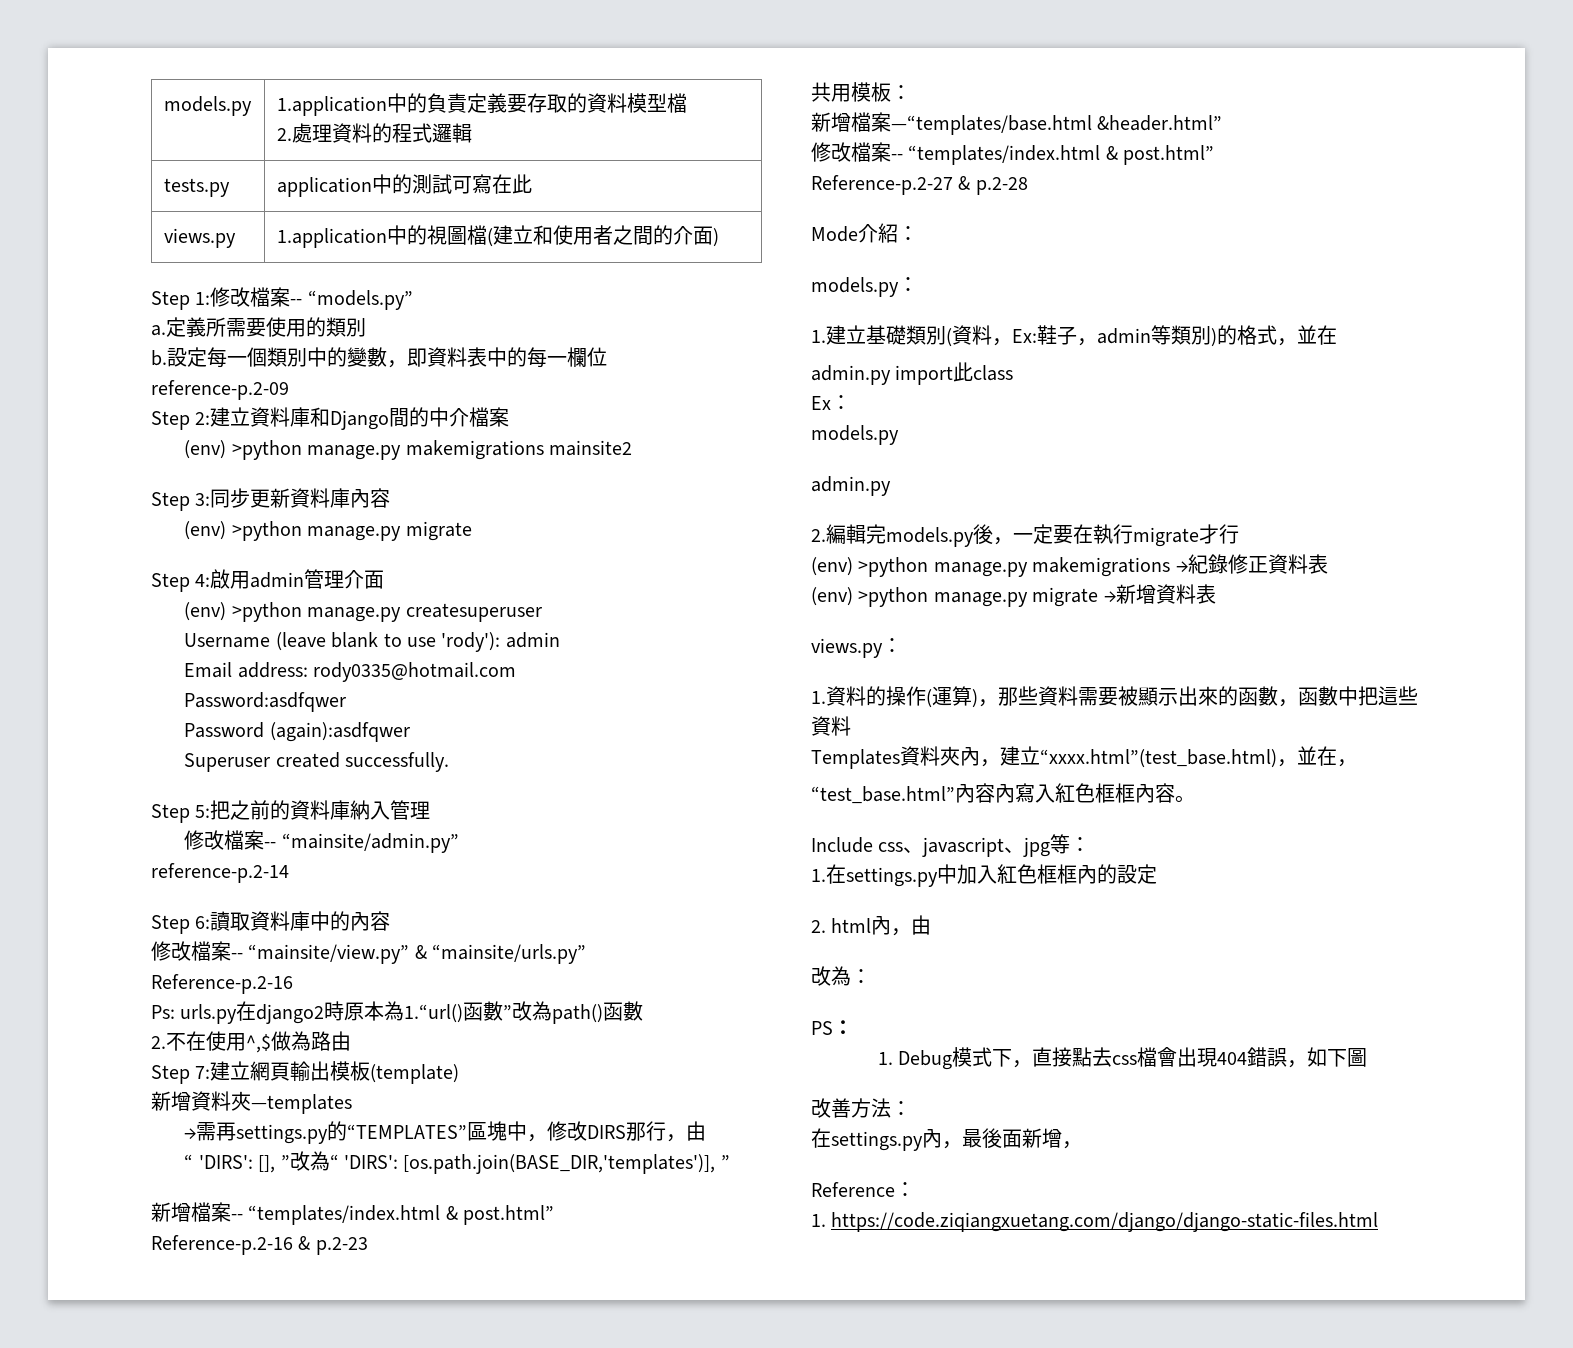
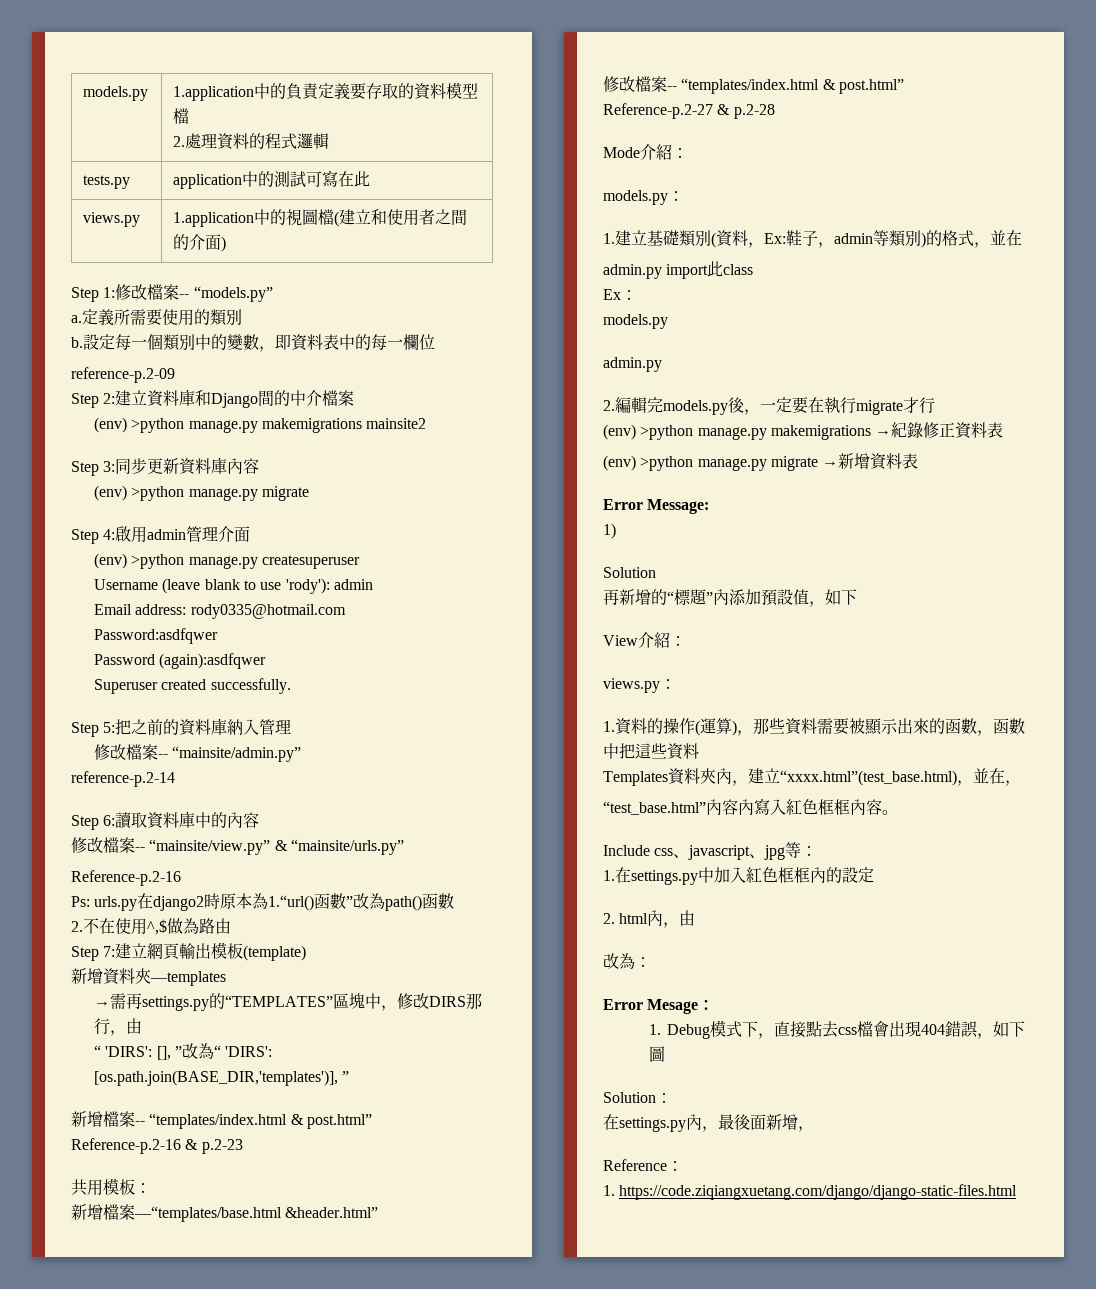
+ Error Message:
+ 1)
+ Solution
+ 再新增的“標題”內添加預設值，如下
+ View介紹：
- PS：
+ Error Mesage：
- 改善方法：
+ Solution：

